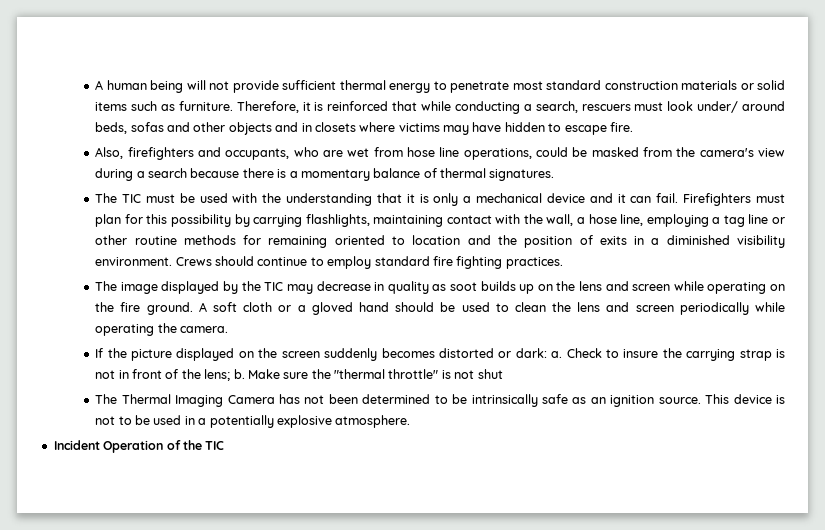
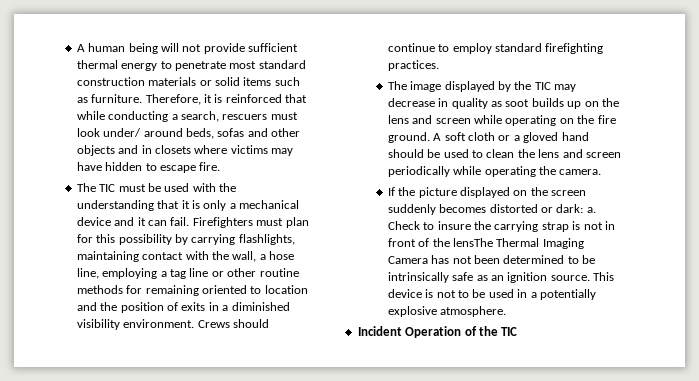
- Also, firefighters and occupants, who are wet from hose line operations, could be masked from the camera's view during a search because there is a momentary balance of thermal signatures.
- Crews should continue to employ standard fire fighting practices.
+ Crews should continue to employ standard firefighting practices.
- Check to insure the carrying strap is not in front of the lens; b. Make sure the "thermal throttle" is not shut
- The Thermal Imaging Camera has not been determined to be intrinsically safe as an ignition source.
+ Check to insure the carrying strap is not in front of the lensThe Thermal Imaging Camera has not been determined to be intrinsically safe as an ignition source.

